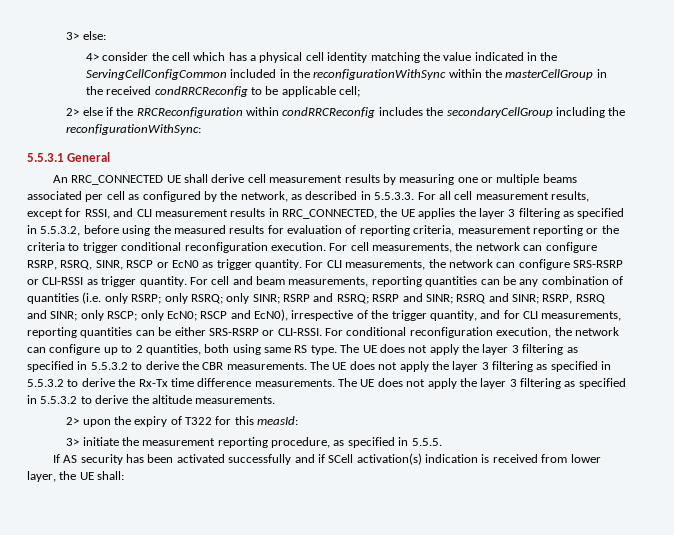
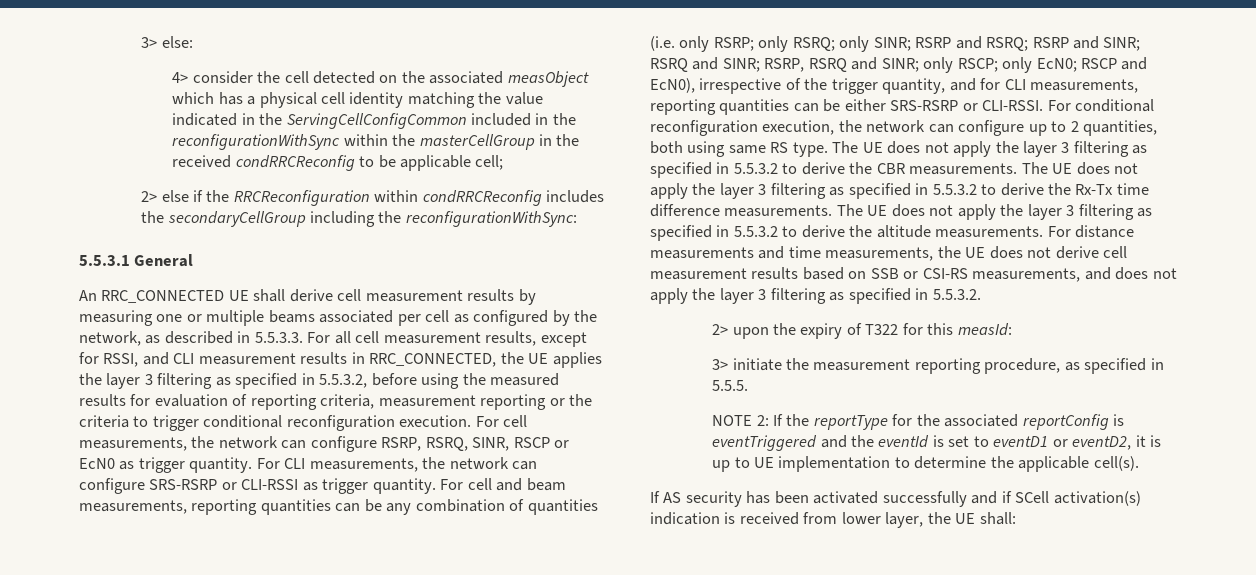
- 4> consider the cell which has a physical cell identity matching the value indicated in the ServingCellConfigCommon included in the reconfigurationWithSync within the masterCellGroup in the received condRRCReconfig to be applicable cell;
+ 4> consider the cell detected on the associated measObject which has a physical cell identity matching the value indicated in the ServingCellConfigCommon included in the reconfigurationWithSync within the masterCellGroup in the received condRRCReconfig to be applicable cell;
+ For distance measurements and time measurements, the UE does not derive cell measurement results based on SSB or CSI-RS measurements, and does not apply the layer 3 filtering as specified in 5.5.3.2.
+ NOTE 2: If the reportType for the associated reportConfig is eventTriggered and the eventId is set to eventD1 or eventD2, it is up to UE implementation to determine the applicable cell(s).

